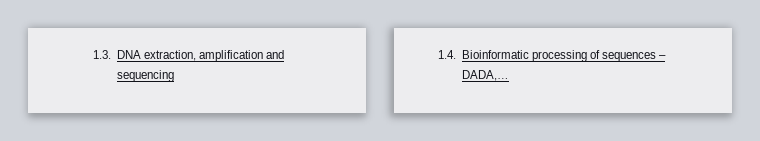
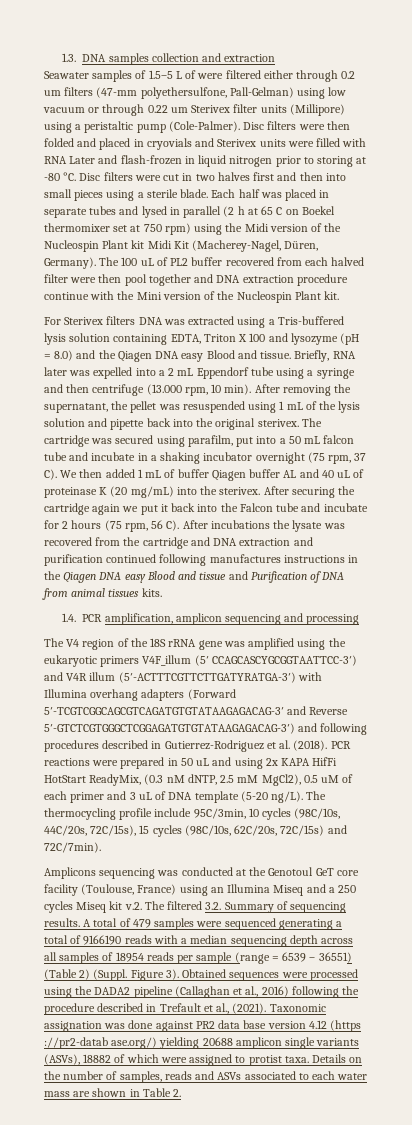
- 1.3. DNA extraction, amplification and sequencing
- 1.4. Bioinformatic processing of sequences – DADA,…
+ 1.3. DNA samples collection and extraction
+ Seawater samples of 1.5–5 L of were filtered either through 0.2 um filters (47-mm polyethersulfone, Pall-Gelman) using low vacuum or through 0.22 um Sterivex filter units (Millipore) using a peristaltic pump (Cole-Palmer). Disc filters were then folded and placed in cryovials and Sterivex units were filled with RNA Later and flash-frozen in liquid nitrogen prior to storing at -80 °C. Disc filters were cut in two halves first and then into small pieces using a sterile blade. Each half was placed in separate tubes and lysed in parallel (2 h at 65 C on Boekel thermomixer set at 750 rpm) using the Midi version of the Nucleospin Plant kit Midi Kit (Macherey-Nagel, Düren, Germany). The 100 uL of PL2 buffer recovered from each halved filter were then pool together and DNA extraction procedure continue with the Mini version of the Nucleospin Plant kit.
+ For Sterivex filters DNA was extracted using a Tris-buffered lysis solution containing EDTA, Triton X 100 and lysozyme (pH = 8.0) and the Qiagen DNA easy Blood and tissue. Briefly, RNA later was expelled into a 2 mL Eppendorf tube using a syringe and then centrifuge (13.000 rpm, 10 min). After removing the supernatant, the pellet was resuspended using 1 mL of the lysis solution and pipette back into the original sterivex. The cartridge was secured using parafilm, put into a 50 mL falcon tube and incubate in a shaking incubator overnight (75 rpm, 37 C). We then added 1 mL of buffer Qiagen buffer AL and 40 uL of proteinase K (20 mg/mL) into the sterivex. After securing the cartridge again we put it back into the Falcon tube and incubate for 2 hours (75 rpm, 56 C). After incubations the lysate was recovered from the cartridge and DNA extraction and purification continued following manufactures instructions in the Qiagen DNA easy Blood and tissue and Purification of DNA from animal tissues kits.
+ 1.4. PCR amplification, amplicon sequencing and processing
+ The V4 region of the 18S rRNA gene was amplified using the eukaryotic primers V4F_illum (5′ CCAGCASCYGCGGTAATTCC-3′) and V4R illum (5′-ACTTTCGTTCTTGATYRATGA-3′) with Illumina overhang adapters (Forward 5′-TCGTCGGCAGCGTCAGATGTGTATAAGAGACAG-3′ and Reverse 5′-GTCTCGTGGGCTCGGAGATGTGTATAAGAGACAG-3′) and following procedures described in Gutierrez-Rodriguez et al. (2018). PCR reactions were prepared in 50 uL and using 2x KAPA HifFi HotStart ReadyMix, (0.3 nM dNTP, 2.5 mM MgCl2), 0.5 uM of each primer and 3 uL of DNA template (5-20 ng/L). The thermocycling profile include 95C/3min, 10 cycles (98C/10s, 44C/20s, 72C/15s), 15 cycles (98C/10s, 62C/20s, 72C/15s) and 72C/7min).
+ Amplicons sequencing was conducted at the Genotoul GeT core facility (Toulouse, France) using an Illumina Miseq and a 250 cycles Miseq kit v.2. The filtered 3.2. Summary of sequencing results. A total of 479 samples were sequenced generating a total of 9166190 reads with a median sequencing depth across all samples of 18954 reads per sample (range = 6539 – 36551) (Table 2) (Suppl. Figure 3). Obtained sequences were processed using the DADA2 pipeline (Callaghan et al., 2016) following the procedure described in Trefault et al., (2021). Taxonomic assignation was done against PR2 data base version 4.12 (https ://pr2-datab ase.org/) yielding 20688 amplicon single variants (ASVs), 18882 of which were assigned to protist taxa. Details on the number of samples, reads and ASVs associated to each water mass are shown in Table 2.

